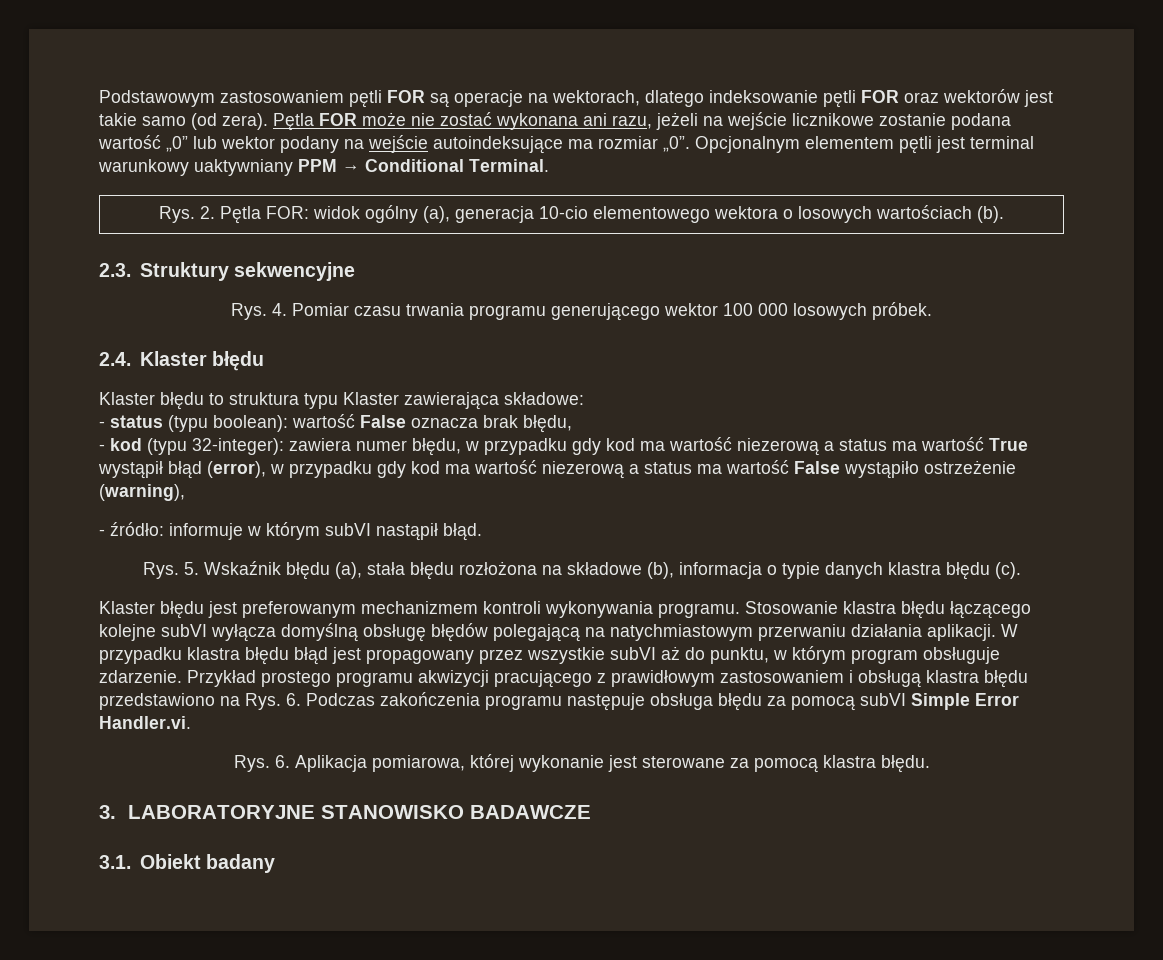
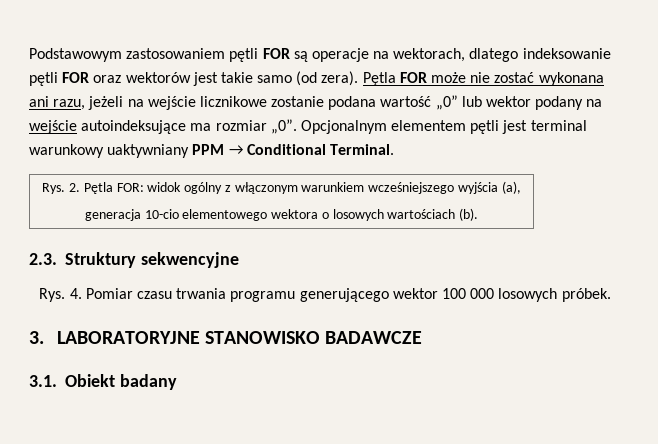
- Rys. 2. Pętla FOR: widok ogólny (a), generacja 10-cio elementowego wektora o losowych wartościach (b).
+ Rys. 2. Pętla FOR: widok ogólny z włączonym warunkiem wcześniejszego wyjścia (a),
+ generacja 10-cio elementowego wektora o losowych wartościach (b).
- 2.4. Klaster błędu
- Klaster błędu to struktura typu Klaster zawierająca składowe:
- - status (typu boolean): wartość False oznacza brak błędu,
- - kod (typu 32-integer): zawiera numer błędu, w przypadku gdy kod ma wartość niezerową a status ma wartość True wystąpił błąd (error), w przypadku gdy kod ma wartość niezerową a status ma wartość False wystąpiło ostrzeżenie (warning),
- - źródło: informuje w którym subVI nastąpił błąd.
- Rys. 5. Wskaźnik błędu (a), stała błędu rozłożona na składowe (b), informacja o typie danych klastra błędu (c).
- Klaster błędu jest preferowanym mechanizmem kontroli wykonywania programu. Stosowanie klastra błędu łączącego kolejne subVI wyłącza domyślną obsługę błędów polegającą na natychmiastowym przerwaniu działania aplikacji. W przypadku klastra błędu błąd jest propagowany przez wszystkie subVI aż do punktu, w którym program obsługuje zdarzenie. Przykład prostego programu akwizycji pracującego z prawidłowym zastosowaniem i obsługą klastra błędu przedstawiono na Rys. 6. Podczas zakończenia programu następuje obsługa błędu za pomocą subVI Simple Error Handler.vi.
- Rys. 6. Aplikacja pomiarowa, której wykonanie jest sterowane za pomocą klastra błędu.

